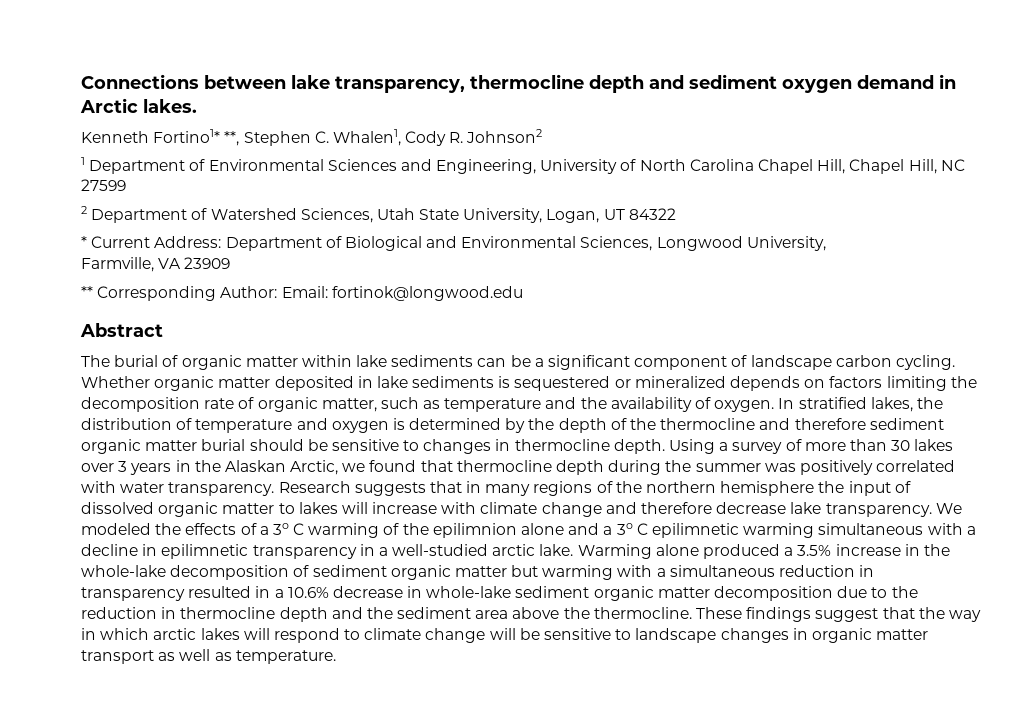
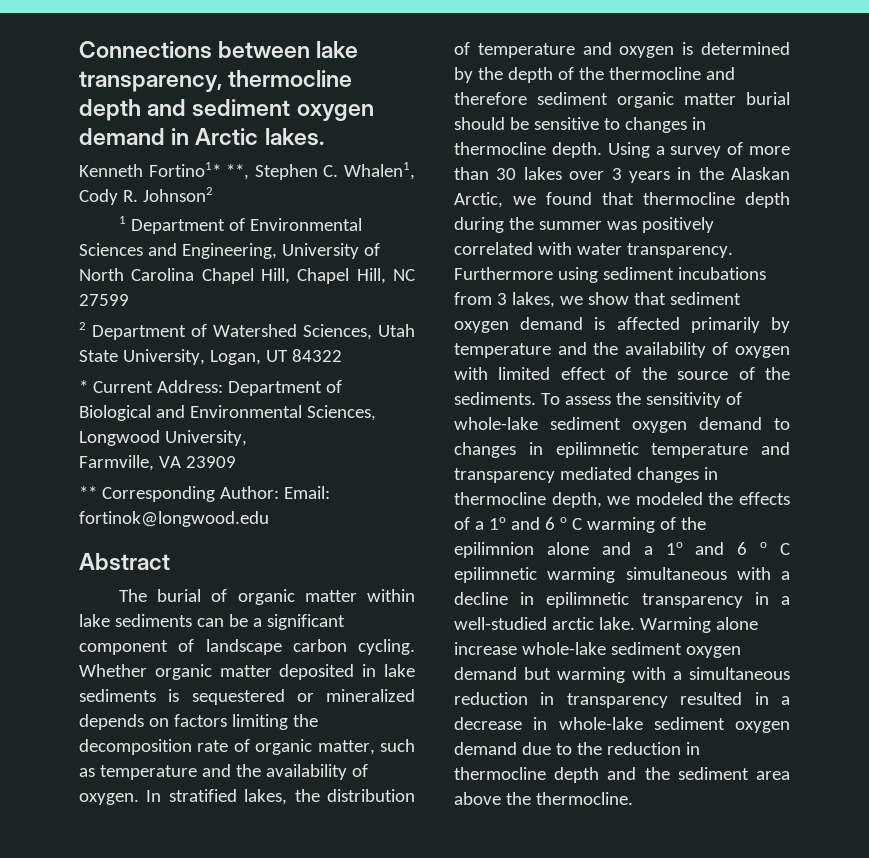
- Research suggests that in many regions of the northern hemisphere the input of dissolved organic matter to lakes will increase with climate change and therefore decrease lake transparency. We modeled the effects of a 3o C warming of the epilimnion alone and a 3o C epilimnetic warming simultaneous with a decline in epilimnetic transparency in a well-studied arctic lake.
+ Furthermore using sediment incubations from 3 lakes, we show that sediment oxygen demand is affected primarily by temperature and the availability of oxygen with limited effect of the source of the sediments. To assess the sensitivity of whole-lake sediment oxygen demand to changes in epilimnetic temperature and transparency mediated changes in thermocline depth, we modeled the effects of a 1o and 6 o C warming of the epilimnion alone and a 1o and 6 o C epilimnetic warming simultaneous with a decline in epilimnetic transparency in a well-studied arctic lake.
- Warming alone produced a 3.5% increase in the whole-lake decomposition of sediment organic matter but warming with a simultaneous reduction in transparency resulted in a 10.6% decrease in whole-lake sediment organic matter decomposition due to the reduction in thermocline depth and the sediment area above the thermocline. These findings suggest that the way in which arctic lakes will respond to climate change will be sensitive to landscape changes in organic matter transport as well as temperature.
+ Warming alone increase whole-lake sediment oxygen demand but warming with a simultaneous reduction in transparency resulted in a decrease in whole-lake sediment oxygen demand due to the reduction in thermocline depth and the sediment area above the thermocline.

